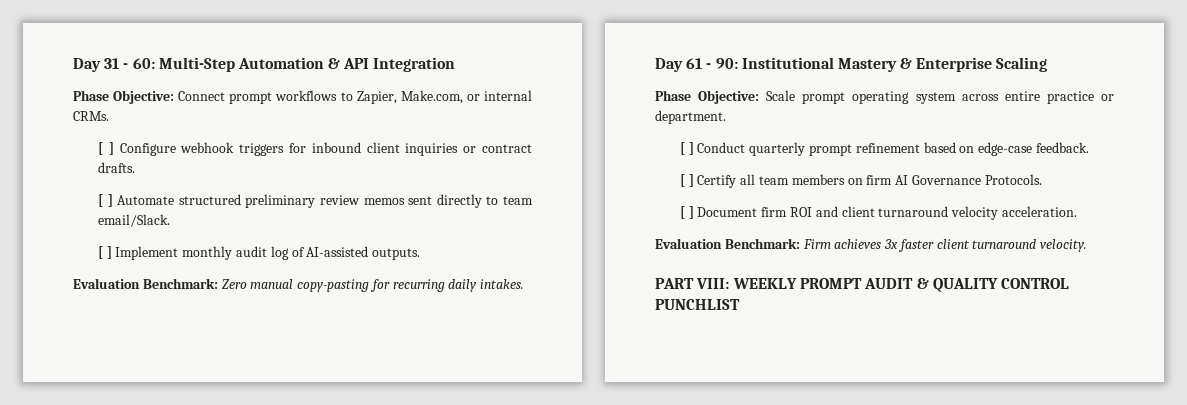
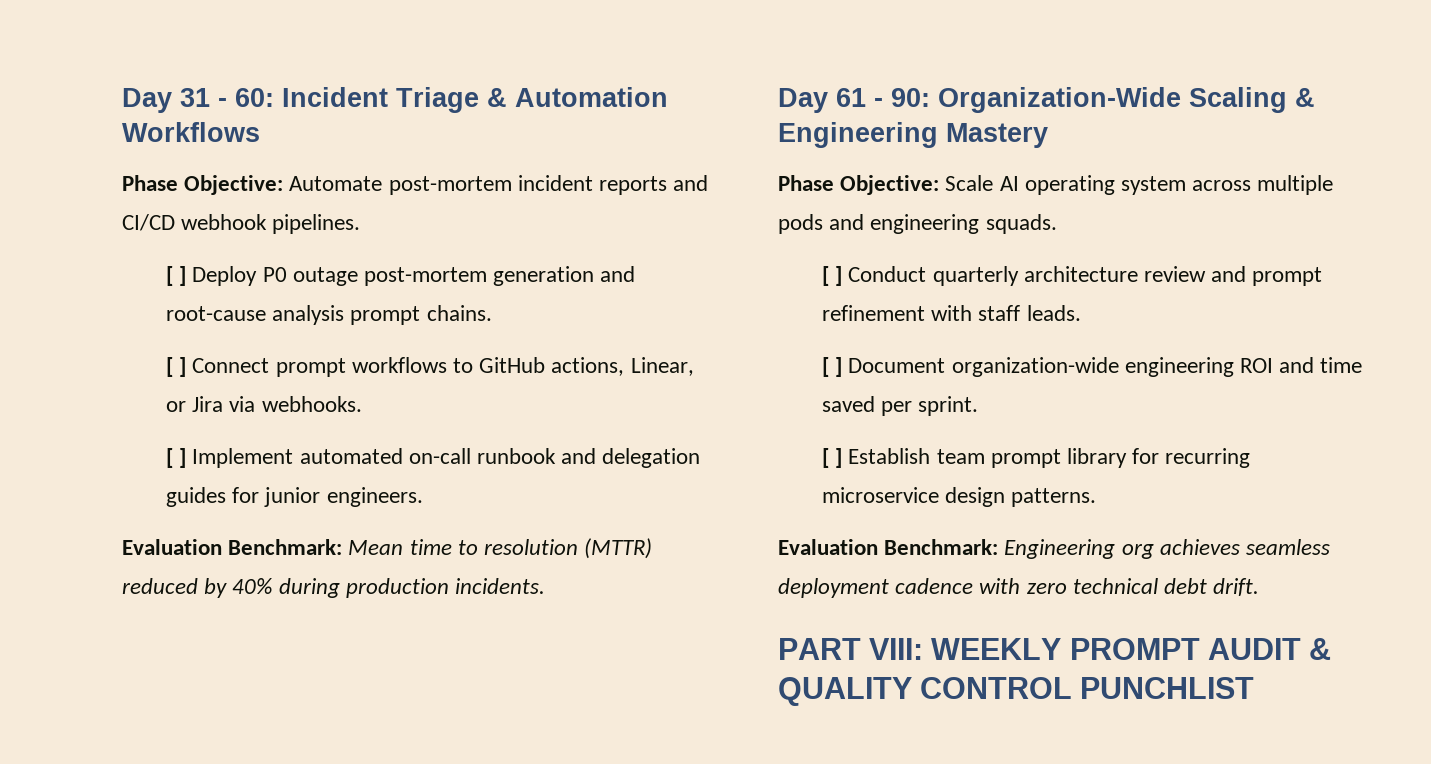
- Day 31 - 60: Multi-Step Automation & API Integration
- Phase Objective: Connect prompt workflows to Zapier, Make.com, or internal CRMs.
- [ ] Configure webhook triggers for inbound client inquiries or contract drafts.
- [ ] Automate structured preliminary review memos sent directly to team email/Slack.
- [ ] Implement monthly audit log of AI-assisted outputs.
- Evaluation Benchmark: Zero manual copy-pasting for recurring daily intakes.
+ Day 31 - 60: Incident Triage & Automation Workflows
+ Phase Objective: Automate post-mortem incident reports and CI/CD webhook pipelines.
+ [ ] Deploy P0 outage post-mortem generation and root-cause analysis prompt chains.
+ [ ] Connect prompt workflows to GitHub actions, Linear, or Jira via webhooks.
+ [ ] Implement automated on-call runbook and delegation guides for junior engineers.
+ Evaluation Benchmark: Mean time to resolution (MTTR) reduced by 40% during production incidents.
- Day 61 - 90: Institutional Mastery & Enterprise Scaling
+ Day 61 - 90: Organization-Wide Scaling & Engineering Mastery
- Phase Objective: Scale prompt operating system across entire practice or department.
+ Phase Objective: Scale AI operating system across multiple pods and engineering squads.
- [ ] Conduct quarterly prompt refinement based on edge-case feedback.
- [ ] Certify all team members on firm AI Governance Protocols.
- [ ] Document firm ROI and client turnaround velocity acceleration.
- Evaluation Benchmark: Firm achieves 3x faster client turnaround velocity.
+ [ ] Conduct quarterly architecture review and prompt refinement with staff leads.
+ [ ] Document organization-wide engineering ROI and time saved per sprint.
+ [ ] Establish team prompt library for recurring microservice design patterns.
+ Evaluation Benchmark: Engineering org achieves seamless deployment cadence with zero technical debt drift.

